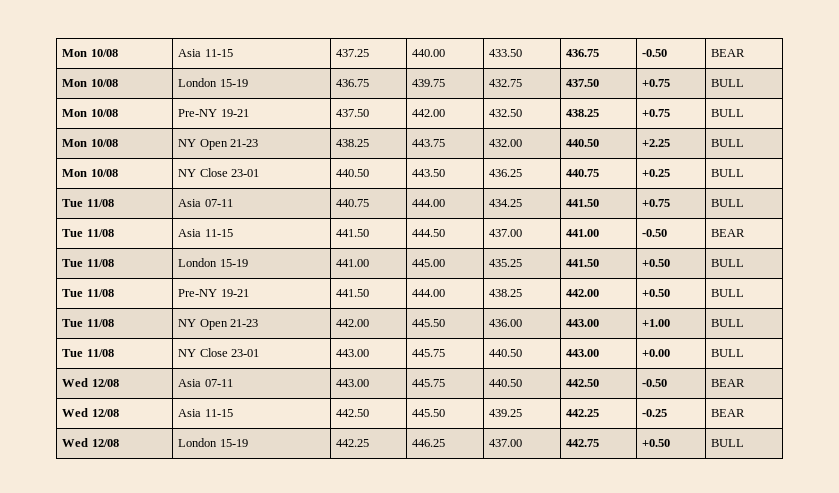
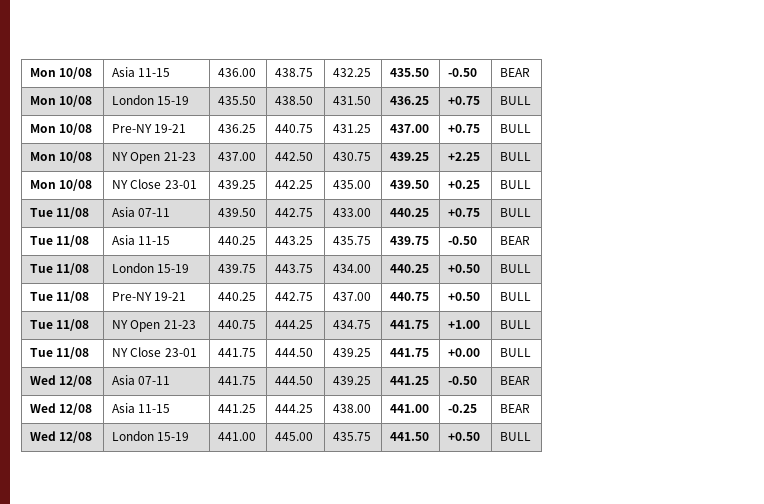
- Mon 10/08 | Asia 11-15 | 437.25 | 440.00 | 433.50 | 436.75 | -0.50 | BEAR
+ Mon 10/08 | Asia 11-15 | 436.00 | 438.75 | 432.25 | 435.50 | -0.50 | BEAR
- Mon 10/08 | London 15-19 | 436.75 | 439.75 | 432.75 | 437.50 | +0.75 | BULL
+ Mon 10/08 | London 15-19 | 435.50 | 438.50 | 431.50 | 436.25 | +0.75 | BULL
- Mon 10/08 | Pre-NY 19-21 | 437.50 | 442.00 | 432.50 | 438.25 | +0.75 | BULL
+ Mon 10/08 | Pre-NY 19-21 | 436.25 | 440.75 | 431.25 | 437.00 | +0.75 | BULL
- Mon 10/08 | NY Open 21-23 | 438.25 | 443.75 | 432.00 | 440.50 | +2.25 | BULL
+ Mon 10/08 | NY Open 21-23 | 437.00 | 442.50 | 430.75 | 439.25 | +2.25 | BULL
- Mon 10/08 | NY Close 23-01 | 440.50 | 443.50 | 436.25 | 440.75 | +0.25 | BULL
+ Mon 10/08 | NY Close 23-01 | 439.25 | 442.25 | 435.00 | 439.50 | +0.25 | BULL
- Tue 11/08 | Asia 07-11 | 440.75 | 444.00 | 434.25 | 441.50 | +0.75 | BULL
+ Tue 11/08 | Asia 07-11 | 439.50 | 442.75 | 433.00 | 440.25 | +0.75 | BULL
- Tue 11/08 | Asia 11-15 | 441.50 | 444.50 | 437.00 | 441.00 | -0.50 | BEAR
+ Tue 11/08 | Asia 11-15 | 440.25 | 443.25 | 435.75 | 439.75 | -0.50 | BEAR
- Tue 11/08 | London 15-19 | 441.00 | 445.00 | 435.25 | 441.50 | +0.50 | BULL
+ Tue 11/08 | London 15-19 | 439.75 | 443.75 | 434.00 | 440.25 | +0.50 | BULL
- Tue 11/08 | Pre-NY 19-21 | 441.50 | 444.00 | 438.25 | 442.00 | +0.50 | BULL
+ Tue 11/08 | Pre-NY 19-21 | 440.25 | 442.75 | 437.00 | 440.75 | +0.50 | BULL
- Tue 11/08 | NY Open 21-23 | 442.00 | 445.50 | 436.00 | 443.00 | +1.00 | BULL
+ Tue 11/08 | NY Open 21-23 | 440.75 | 444.25 | 434.75 | 441.75 | +1.00 | BULL
- Tue 11/08 | NY Close 23-01 | 443.00 | 445.75 | 440.50 | 443.00 | +0.00 | BULL
+ Tue 11/08 | NY Close 23-01 | 441.75 | 444.50 | 439.25 | 441.75 | +0.00 | BULL
- Wed 12/08 | Asia 07-11 | 443.00 | 445.75 | 440.50 | 442.50 | -0.50 | BEAR
+ Wed 12/08 | Asia 07-11 | 441.75 | 444.50 | 439.25 | 441.25 | -0.50 | BEAR
- Wed 12/08 | Asia 11-15 | 442.50 | 445.50 | 439.25 | 442.25 | -0.25 | BEAR
+ Wed 12/08 | Asia 11-15 | 441.25 | 444.25 | 438.00 | 441.00 | -0.25 | BEAR
- Wed 12/08 | London 15-19 | 442.25 | 446.25 | 437.00 | 442.75 | +0.50 | BULL
+ Wed 12/08 | London 15-19 | 441.00 | 445.00 | 435.75 | 441.50 | +0.50 | BULL

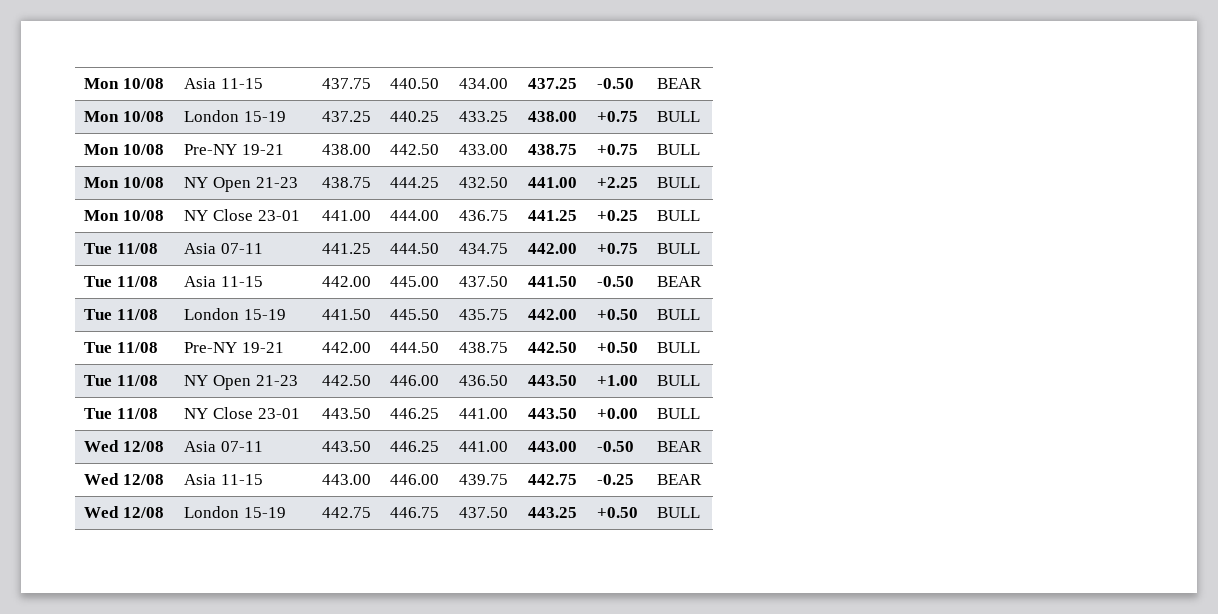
- Mon 10/08 | Asia 11-15 | 436.00 | 438.75 | 432.25 | 435.50 | -0.50 | BEAR
+ Mon 10/08 | Asia 11-15 | 437.75 | 440.50 | 434.00 | 437.25 | -0.50 | BEAR
- Mon 10/08 | London 15-19 | 435.50 | 438.50 | 431.50 | 436.25 | +0.75 | BULL
+ Mon 10/08 | London 15-19 | 437.25 | 440.25 | 433.25 | 438.00 | +0.75 | BULL
- Mon 10/08 | Pre-NY 19-21 | 436.25 | 440.75 | 431.25 | 437.00 | +0.75 | BULL
+ Mon 10/08 | Pre-NY 19-21 | 438.00 | 442.50 | 433.00 | 438.75 | +0.75 | BULL
- Mon 10/08 | NY Open 21-23 | 437.00 | 442.50 | 430.75 | 439.25 | +2.25 | BULL
+ Mon 10/08 | NY Open 21-23 | 438.75 | 444.25 | 432.50 | 441.00 | +2.25 | BULL
- Mon 10/08 | NY Close 23-01 | 439.25 | 442.25 | 435.00 | 439.50 | +0.25 | BULL
+ Mon 10/08 | NY Close 23-01 | 441.00 | 444.00 | 436.75 | 441.25 | +0.25 | BULL
- Tue 11/08 | Asia 07-11 | 439.50 | 442.75 | 433.00 | 440.25 | +0.75 | BULL
+ Tue 11/08 | Asia 07-11 | 441.25 | 444.50 | 434.75 | 442.00 | +0.75 | BULL
- Tue 11/08 | Asia 11-15 | 440.25 | 443.25 | 435.75 | 439.75 | -0.50 | BEAR
+ Tue 11/08 | Asia 11-15 | 442.00 | 445.00 | 437.50 | 441.50 | -0.50 | BEAR
- Tue 11/08 | London 15-19 | 439.75 | 443.75 | 434.00 | 440.25 | +0.50 | BULL
+ Tue 11/08 | London 15-19 | 441.50 | 445.50 | 435.75 | 442.00 | +0.50 | BULL
- Tue 11/08 | Pre-NY 19-21 | 440.25 | 442.75 | 437.00 | 440.75 | +0.50 | BULL
+ Tue 11/08 | Pre-NY 19-21 | 442.00 | 444.50 | 438.75 | 442.50 | +0.50 | BULL
- Tue 11/08 | NY Open 21-23 | 440.75 | 444.25 | 434.75 | 441.75 | +1.00 | BULL
+ Tue 11/08 | NY Open 21-23 | 442.50 | 446.00 | 436.50 | 443.50 | +1.00 | BULL
- Tue 11/08 | NY Close 23-01 | 441.75 | 444.50 | 439.25 | 441.75 | +0.00 | BULL
+ Tue 11/08 | NY Close 23-01 | 443.50 | 446.25 | 441.00 | 443.50 | +0.00 | BULL
- Wed 12/08 | Asia 07-11 | 441.75 | 444.50 | 439.25 | 441.25 | -0.50 | BEAR
+ Wed 12/08 | Asia 07-11 | 443.50 | 446.25 | 441.00 | 443.00 | -0.50 | BEAR
- Wed 12/08 | Asia 11-15 | 441.25 | 444.25 | 438.00 | 441.00 | -0.25 | BEAR
+ Wed 12/08 | Asia 11-15 | 443.00 | 446.00 | 439.75 | 442.75 | -0.25 | BEAR
- Wed 12/08 | London 15-19 | 441.00 | 445.00 | 435.75 | 441.50 | +0.50 | BULL
+ Wed 12/08 | London 15-19 | 442.75 | 446.75 | 437.50 | 443.25 | +0.50 | BULL

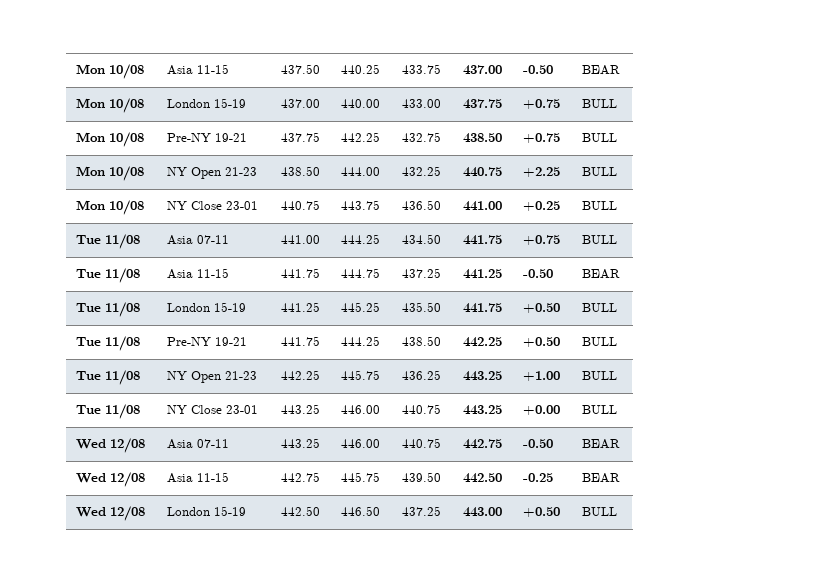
- Mon 10/08 | Asia 11-15 | 437.75 | 440.50 | 434.00 | 437.25 | -0.50 | BEAR
+ Mon 10/08 | Asia 11-15 | 437.50 | 440.25 | 433.75 | 437.00 | -0.50 | BEAR
- Mon 10/08 | London 15-19 | 437.25 | 440.25 | 433.25 | 438.00 | +0.75 | BULL
+ Mon 10/08 | London 15-19 | 437.00 | 440.00 | 433.00 | 437.75 | +0.75 | BULL
- Mon 10/08 | Pre-NY 19-21 | 438.00 | 442.50 | 433.00 | 438.75 | +0.75 | BULL
+ Mon 10/08 | Pre-NY 19-21 | 437.75 | 442.25 | 432.75 | 438.50 | +0.75 | BULL
- Mon 10/08 | NY Open 21-23 | 438.75 | 444.25 | 432.50 | 441.00 | +2.25 | BULL
+ Mon 10/08 | NY Open 21-23 | 438.50 | 444.00 | 432.25 | 440.75 | +2.25 | BULL
- Mon 10/08 | NY Close 23-01 | 441.00 | 444.00 | 436.75 | 441.25 | +0.25 | BULL
+ Mon 10/08 | NY Close 23-01 | 440.75 | 443.75 | 436.50 | 441.00 | +0.25 | BULL
- Tue 11/08 | Asia 07-11 | 441.25 | 444.50 | 434.75 | 442.00 | +0.75 | BULL
+ Tue 11/08 | Asia 07-11 | 441.00 | 444.25 | 434.50 | 441.75 | +0.75 | BULL
- Tue 11/08 | Asia 11-15 | 442.00 | 445.00 | 437.50 | 441.50 | -0.50 | BEAR
+ Tue 11/08 | Asia 11-15 | 441.75 | 444.75 | 437.25 | 441.25 | -0.50 | BEAR
- Tue 11/08 | London 15-19 | 441.50 | 445.50 | 435.75 | 442.00 | +0.50 | BULL
+ Tue 11/08 | London 15-19 | 441.25 | 445.25 | 435.50 | 441.75 | +0.50 | BULL
- Tue 11/08 | Pre-NY 19-21 | 442.00 | 444.50 | 438.75 | 442.50 | +0.50 | BULL
+ Tue 11/08 | Pre-NY 19-21 | 441.75 | 444.25 | 438.50 | 442.25 | +0.50 | BULL
- Tue 11/08 | NY Open 21-23 | 442.50 | 446.00 | 436.50 | 443.50 | +1.00 | BULL
+ Tue 11/08 | NY Open 21-23 | 442.25 | 445.75 | 436.25 | 443.25 | +1.00 | BULL
- Tue 11/08 | NY Close 23-01 | 443.50 | 446.25 | 441.00 | 443.50 | +0.00 | BULL
+ Tue 11/08 | NY Close 23-01 | 443.25 | 446.00 | 440.75 | 443.25 | +0.00 | BULL
- Wed 12/08 | Asia 07-11 | 443.50 | 446.25 | 441.00 | 443.00 | -0.50 | BEAR
+ Wed 12/08 | Asia 07-11 | 443.25 | 446.00 | 440.75 | 442.75 | -0.50 | BEAR
- Wed 12/08 | Asia 11-15 | 443.00 | 446.00 | 439.75 | 442.75 | -0.25 | BEAR
+ Wed 12/08 | Asia 11-15 | 442.75 | 445.75 | 439.50 | 442.50 | -0.25 | BEAR
- Wed 12/08 | London 15-19 | 442.75 | 446.75 | 437.50 | 443.25 | +0.50 | BULL
+ Wed 12/08 | London 15-19 | 442.50 | 446.50 | 437.25 | 443.00 | +0.50 | BULL

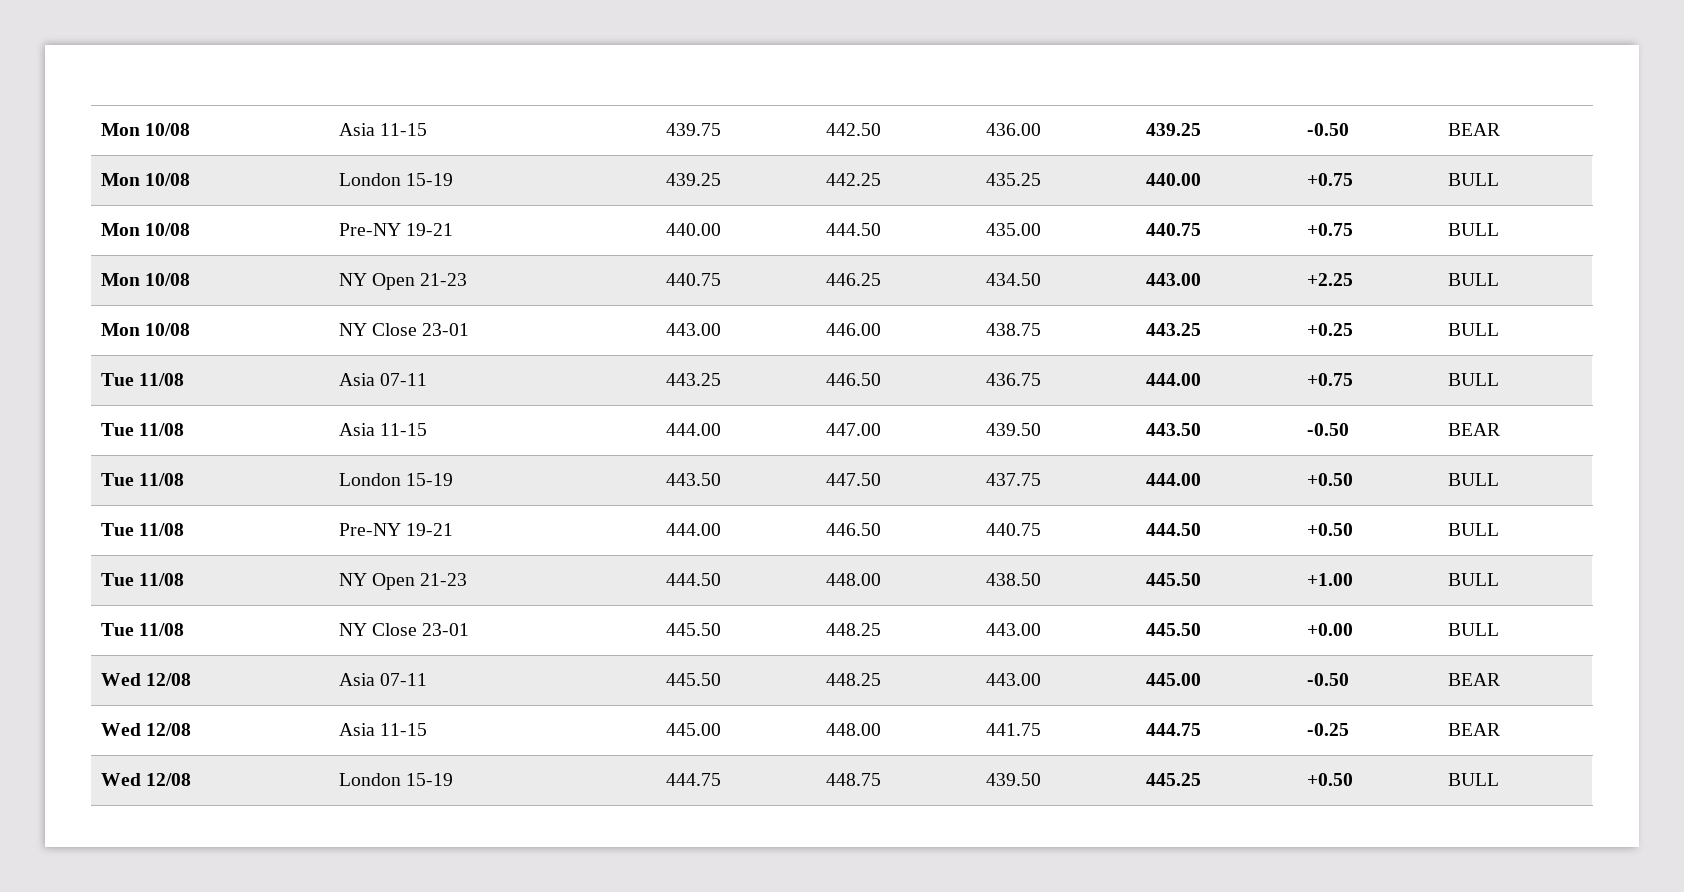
- Mon 10/08 | Asia 11-15 | 437.50 | 440.25 | 433.75 | 437.00 | -0.50 | BEAR
+ Mon 10/08 | Asia 11-15 | 439.75 | 442.50 | 436.00 | 439.25 | -0.50 | BEAR
- Mon 10/08 | London 15-19 | 437.00 | 440.00 | 433.00 | 437.75 | +0.75 | BULL
+ Mon 10/08 | London 15-19 | 439.25 | 442.25 | 435.25 | 440.00 | +0.75 | BULL
- Mon 10/08 | Pre-NY 19-21 | 437.75 | 442.25 | 432.75 | 438.50 | +0.75 | BULL
+ Mon 10/08 | Pre-NY 19-21 | 440.00 | 444.50 | 435.00 | 440.75 | +0.75 | BULL
- Mon 10/08 | NY Open 21-23 | 438.50 | 444.00 | 432.25 | 440.75 | +2.25 | BULL
+ Mon 10/08 | NY Open 21-23 | 440.75 | 446.25 | 434.50 | 443.00 | +2.25 | BULL
- Mon 10/08 | NY Close 23-01 | 440.75 | 443.75 | 436.50 | 441.00 | +0.25 | BULL
+ Mon 10/08 | NY Close 23-01 | 443.00 | 446.00 | 438.75 | 443.25 | +0.25 | BULL
- Tue 11/08 | Asia 07-11 | 441.00 | 444.25 | 434.50 | 441.75 | +0.75 | BULL
+ Tue 11/08 | Asia 07-11 | 443.25 | 446.50 | 436.75 | 444.00 | +0.75 | BULL
- Tue 11/08 | Asia 11-15 | 441.75 | 444.75 | 437.25 | 441.25 | -0.50 | BEAR
+ Tue 11/08 | Asia 11-15 | 444.00 | 447.00 | 439.50 | 443.50 | -0.50 | BEAR
- Tue 11/08 | London 15-19 | 441.25 | 445.25 | 435.50 | 441.75 | +0.50 | BULL
+ Tue 11/08 | London 15-19 | 443.50 | 447.50 | 437.75 | 444.00 | +0.50 | BULL
- Tue 11/08 | Pre-NY 19-21 | 441.75 | 444.25 | 438.50 | 442.25 | +0.50 | BULL
+ Tue 11/08 | Pre-NY 19-21 | 444.00 | 446.50 | 440.75 | 444.50 | +0.50 | BULL
- Tue 11/08 | NY Open 21-23 | 442.25 | 445.75 | 436.25 | 443.25 | +1.00 | BULL
+ Tue 11/08 | NY Open 21-23 | 444.50 | 448.00 | 438.50 | 445.50 | +1.00 | BULL
- Tue 11/08 | NY Close 23-01 | 443.25 | 446.00 | 440.75 | 443.25 | +0.00 | BULL
+ Tue 11/08 | NY Close 23-01 | 445.50 | 448.25 | 443.00 | 445.50 | +0.00 | BULL
- Wed 12/08 | Asia 07-11 | 443.25 | 446.00 | 440.75 | 442.75 | -0.50 | BEAR
+ Wed 12/08 | Asia 07-11 | 445.50 | 448.25 | 443.00 | 445.00 | -0.50 | BEAR
- Wed 12/08 | Asia 11-15 | 442.75 | 445.75 | 439.50 | 442.50 | -0.25 | BEAR
+ Wed 12/08 | Asia 11-15 | 445.00 | 448.00 | 441.75 | 444.75 | -0.25 | BEAR
- Wed 12/08 | London 15-19 | 442.50 | 446.50 | 437.25 | 443.00 | +0.50 | BULL
+ Wed 12/08 | London 15-19 | 444.75 | 448.75 | 439.50 | 445.25 | +0.50 | BULL

